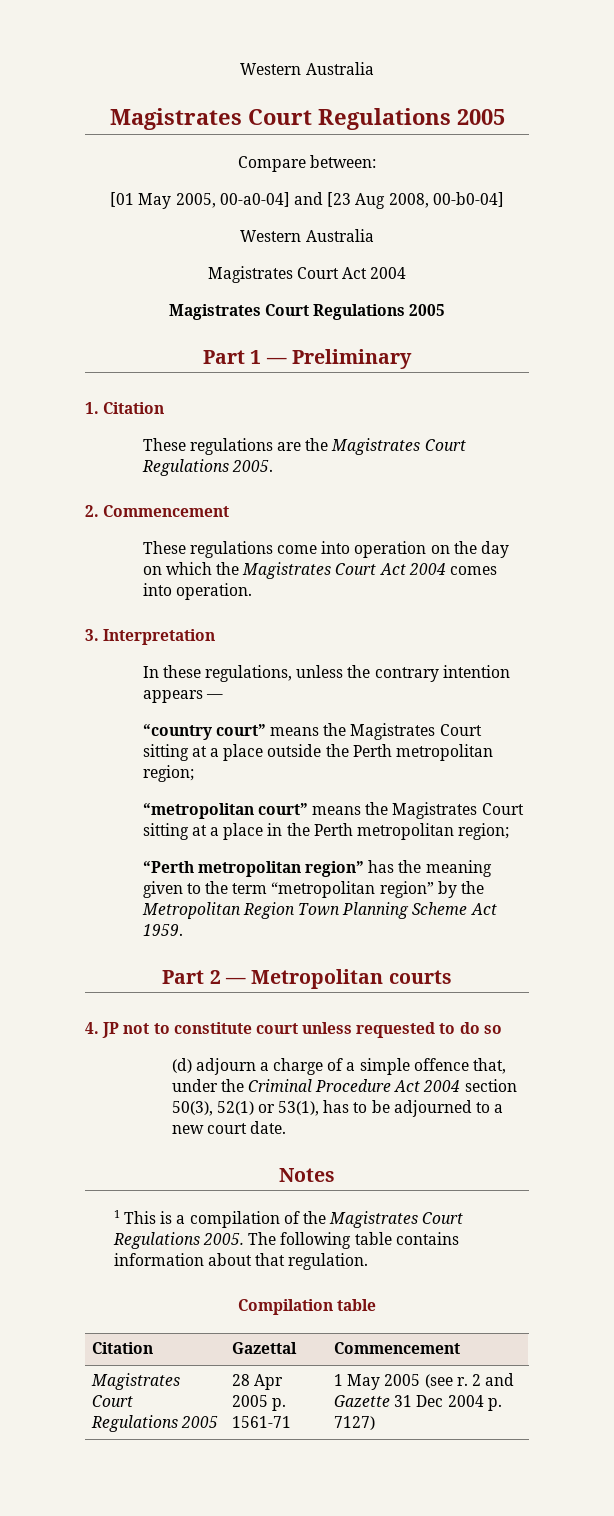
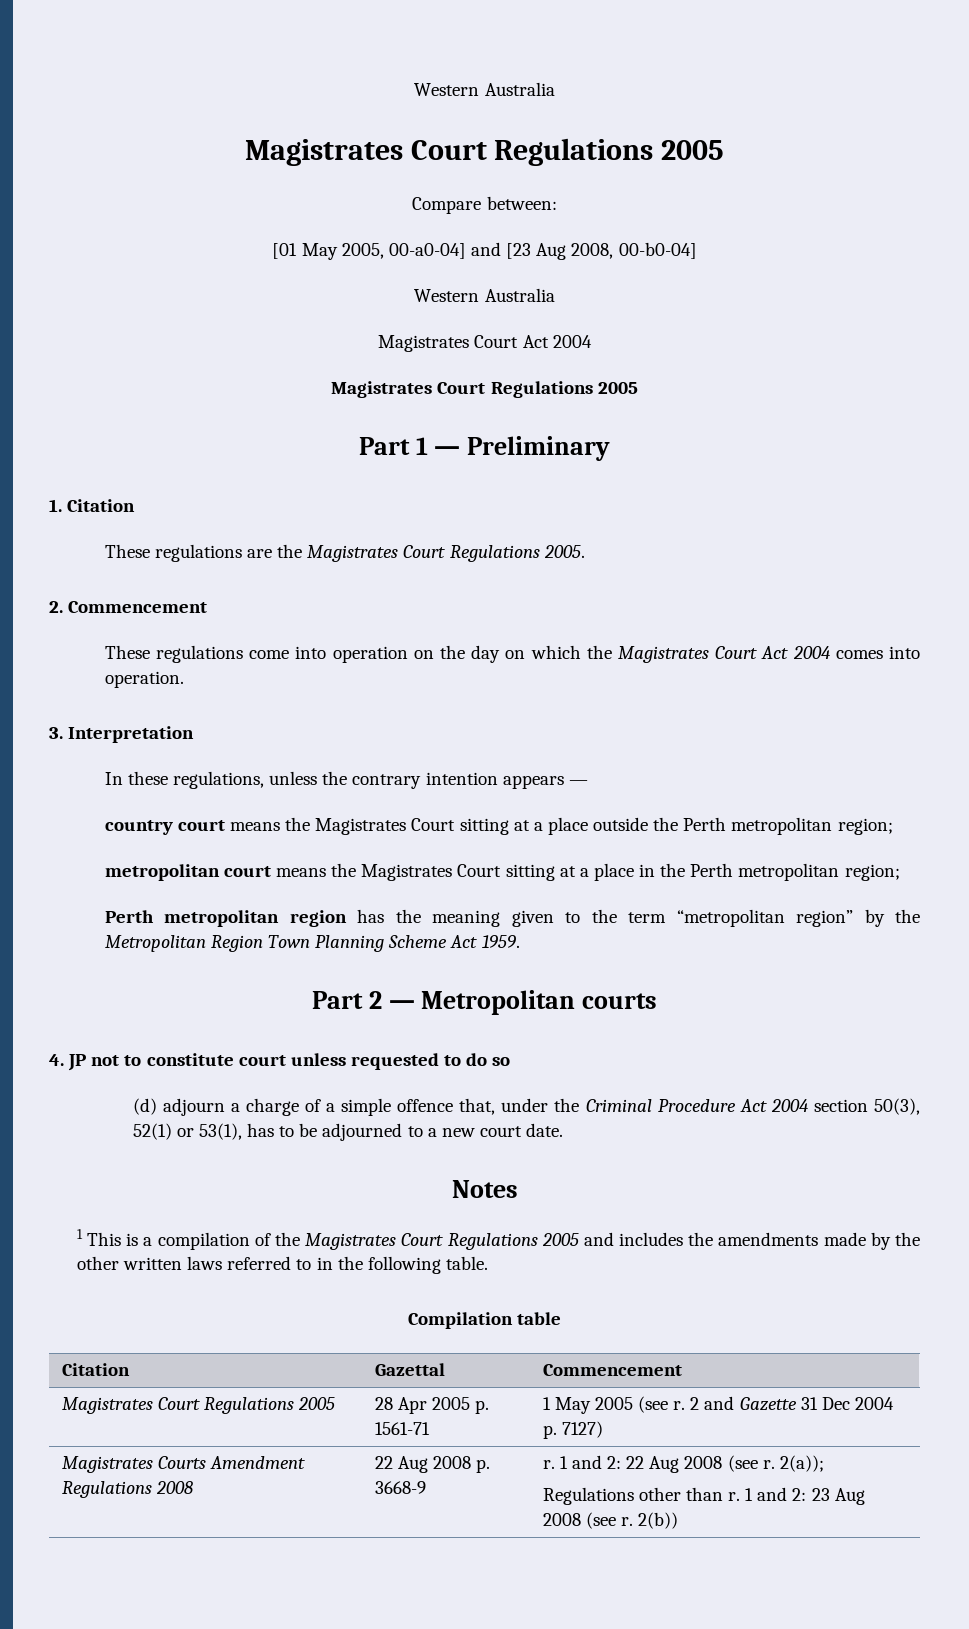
- “country court” means the Magistrates Court sitting at a place outside the Perth metropolitan region;
+ country court means the Magistrates Court sitting at a place outside the Perth metropolitan region;
- “metropolitan court” means the Magistrates Court sitting at a place in the Perth metropolitan region;
+ metropolitan court means the Magistrates Court sitting at a place in the Perth metropolitan region;
- “Perth metropolitan region” has the meaning given to the term “metropolitan region” by the Metropolitan Region Town Planning Scheme Act 1959.
+ Perth metropolitan region has the meaning given to the term “metropolitan region” by the Metropolitan Region Town Planning Scheme Act 1959.
- 1 This is a compilation of the Magistrates Court Regulations 2005. The following table contains information about that regulation.
+ 1 This is a compilation of the Magistrates Court Regulations 2005 and includes the amendments made by the other written laws referred to in the following table.
+ Magistrates Courts Amendment Regulations 2008 | 22 Aug 2008 p. 3668-9 | r. 1 and 2: 22 Aug 2008 (see r. 2(a));
+ Regulations other than r. 1 and 2: 23 Aug 2008 (see r. 2(b))

